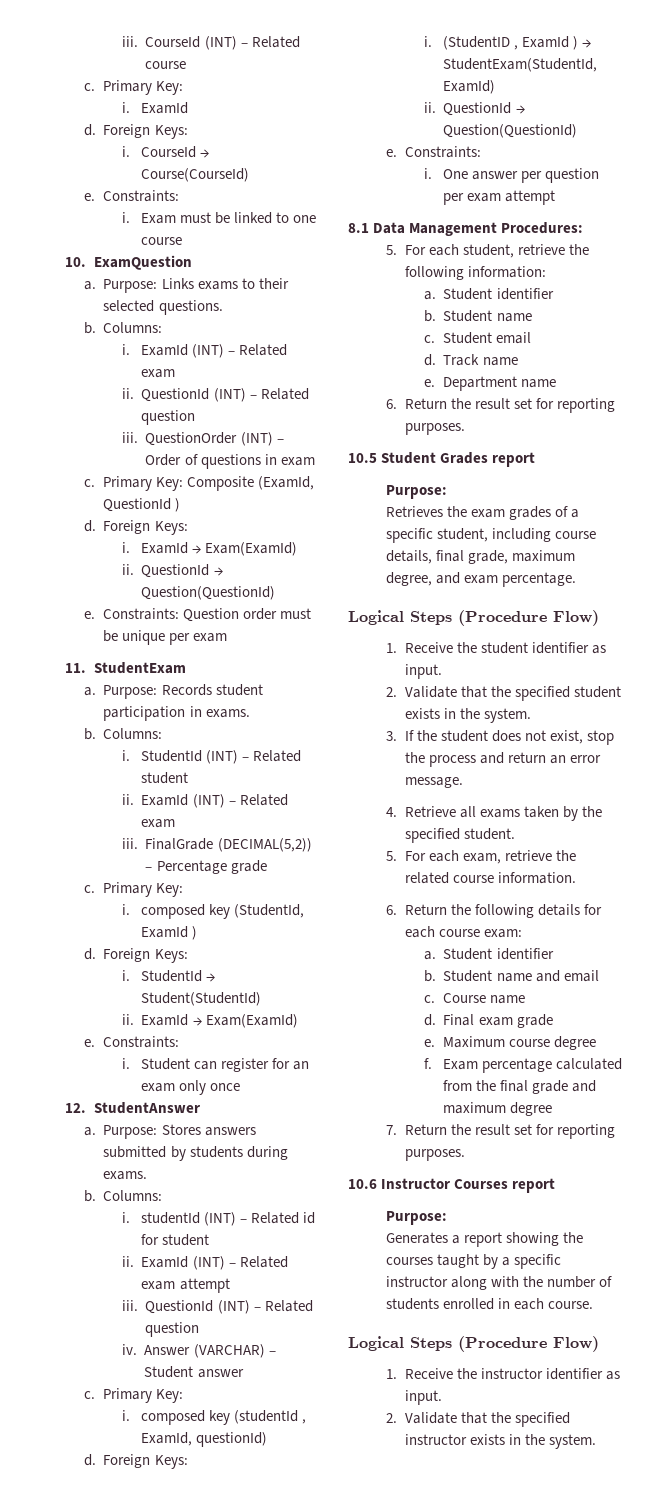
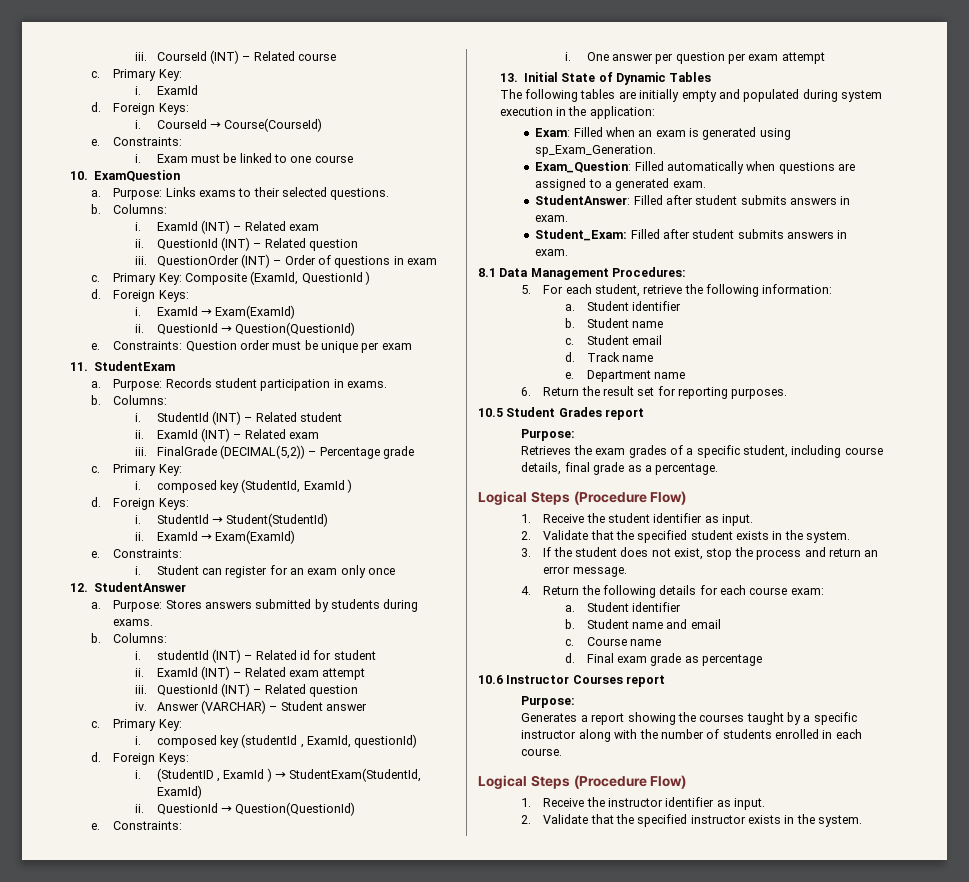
+ 13. Initial State of Dynamic Tables
+ The following tables are initially empty and populated during system execution in the application:
+ Exam: Filled when an exam is generated using sp_Exam_Generation.
+ Exam_Question: Filled automatically when questions are assigned to a generated exam.
+ StudentAnswer: Filled after student submits answers in exam.
+ Student_Exam: Filled after student submits answers in exam.
- Retrieves the exam grades of a specific student, including course details, final grade, maximum degree, and exam percentage.
+ Retrieves the exam grades of a specific student, including course details, final grade as a percentage.
- 4. Retrieve all exams taken by the specified student.
- 5. For each exam, retrieve the related course information.
- 6. Return the following details for each course exam:
+ 4. Return the following details for each course exam:
- Final exam grade
- e. Maximum course degree
- f. Exam percentage calculated from the final grade and maximum degree
- 7. Return the result set for reporting purposes.
+ Final exam grade as percentage

